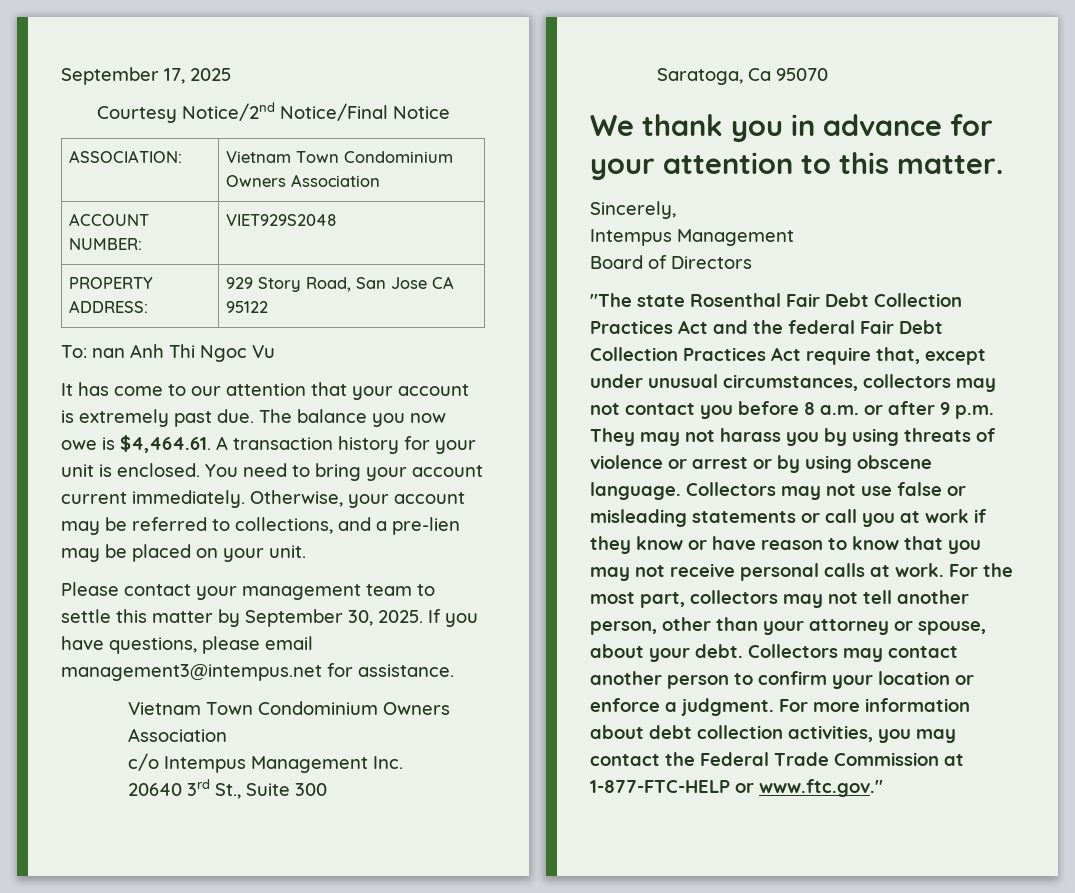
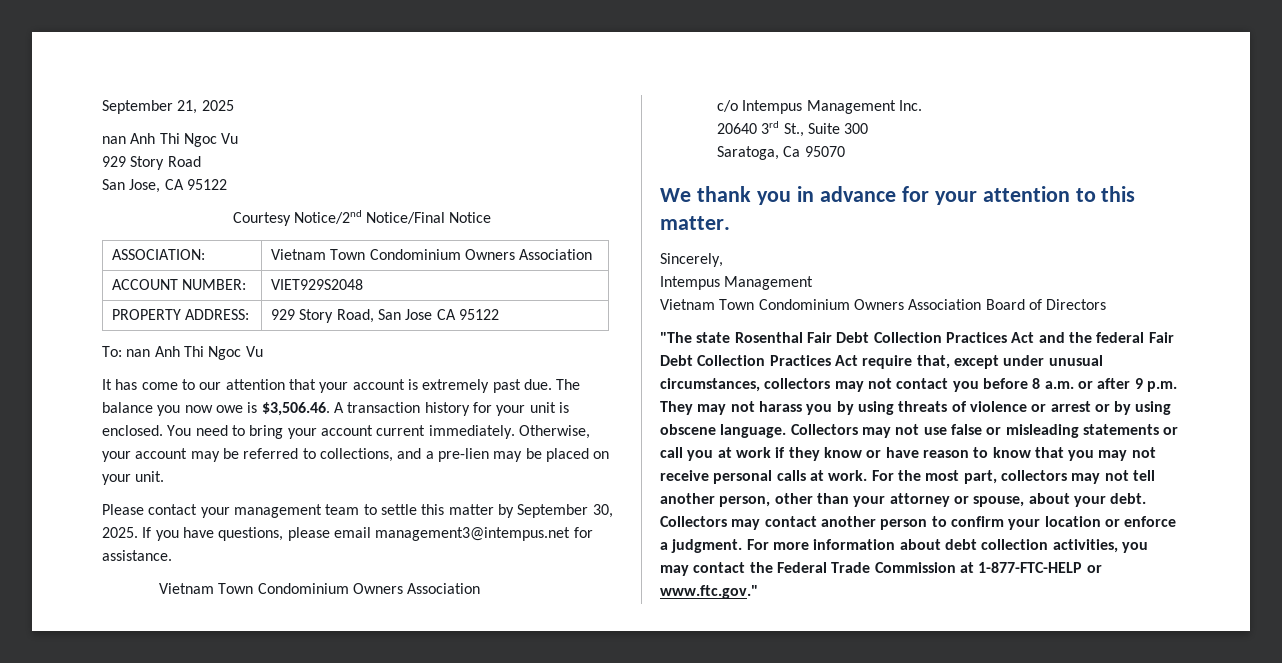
- September 17, 2025
+ September 21, 2025
+ nan Anh Thi Ngoc Vu
+ 929 Story Road
+ San Jose, CA 95122
- The balance you now owe is $4,464.61. A transaction history for your unit is enclosed.
+ The balance you now owe is $3,506.46. A transaction history for your unit is enclosed.
- Board of Directors
+ Vietnam Town Condominium Owners Association Board of Directors

